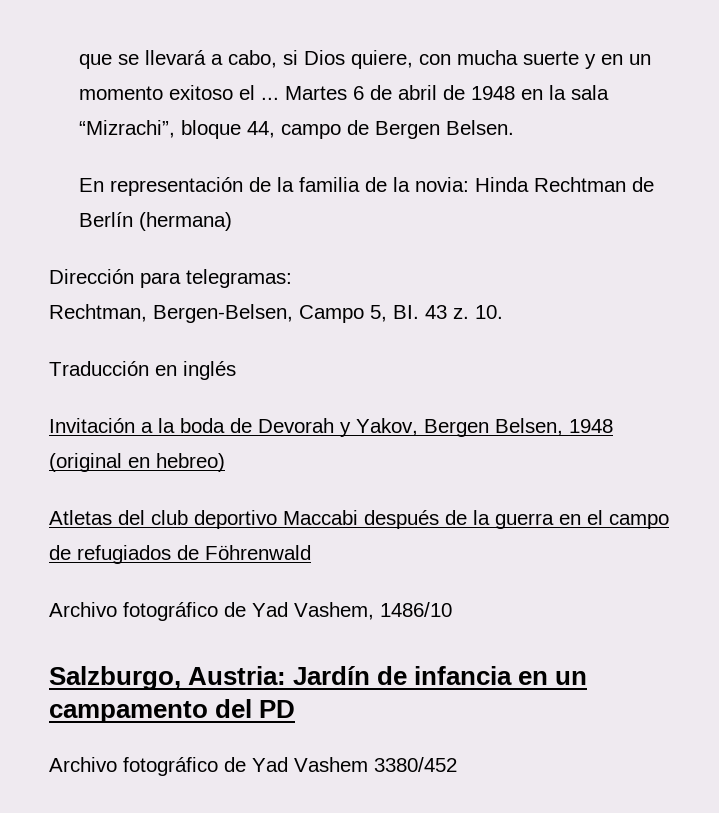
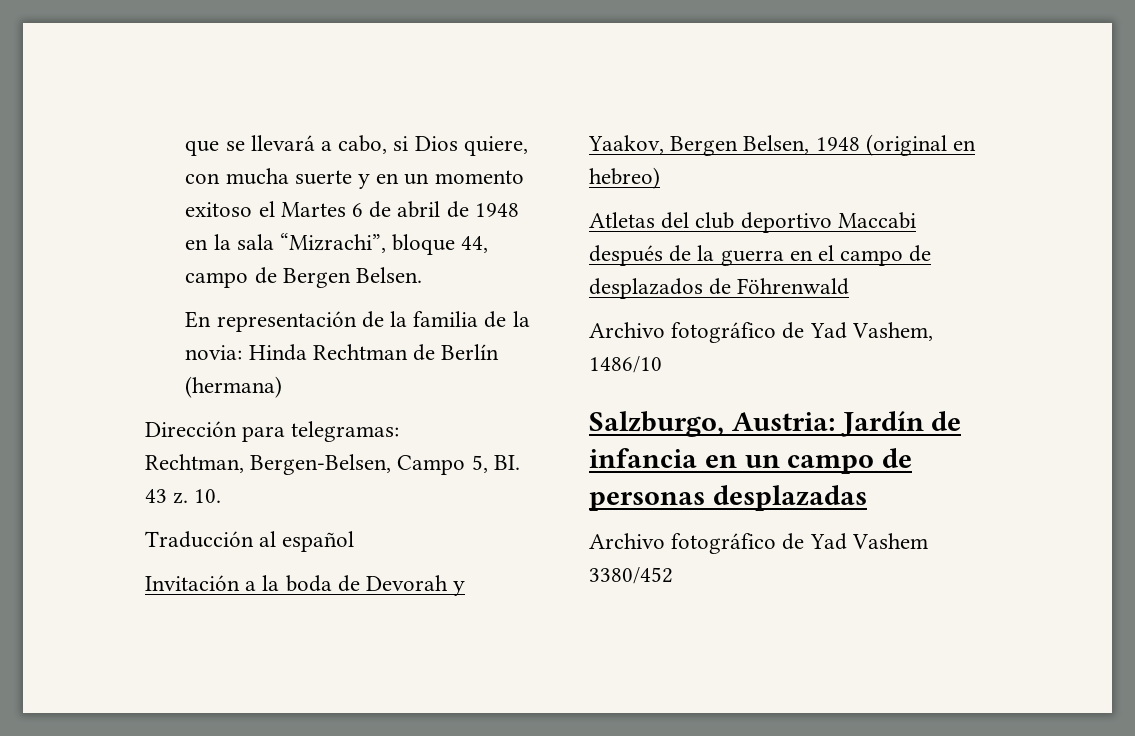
- que se llevará a cabo, si Dios quiere, con mucha suerte y en un momento exitoso el ... Martes 6 de abril de 1948 en la sala “Mizrachi”, bloque 44, campo de Bergen Belsen.
+ que se llevará a cabo, si Dios quiere, con mucha suerte y en un momento exitoso el Martes 6 de abril de 1948 en la sala “Mizrachi”, bloque 44, campo de Bergen Belsen.
- Traducción en inglés
+ Traducción al español
- Invitación a la boda de Devorah y Yakov, Bergen Belsen, 1948 (original en hebreo)
+ Invitación a la boda de Devorah y Yaakov, Bergen Belsen, 1948 (original en hebreo)
- Atletas del club deportivo Maccabi después de la guerra en el campo de refugiados de Föhrenwald
+ Atletas del club deportivo Maccabi después de la guerra en el campo de desplazados de Föhrenwald
- Salzburgo, Austria: Jardín de infancia en un campamento del PD
+ Salzburgo, Austria: Jardín de infancia en un campo de personas desplazadas

